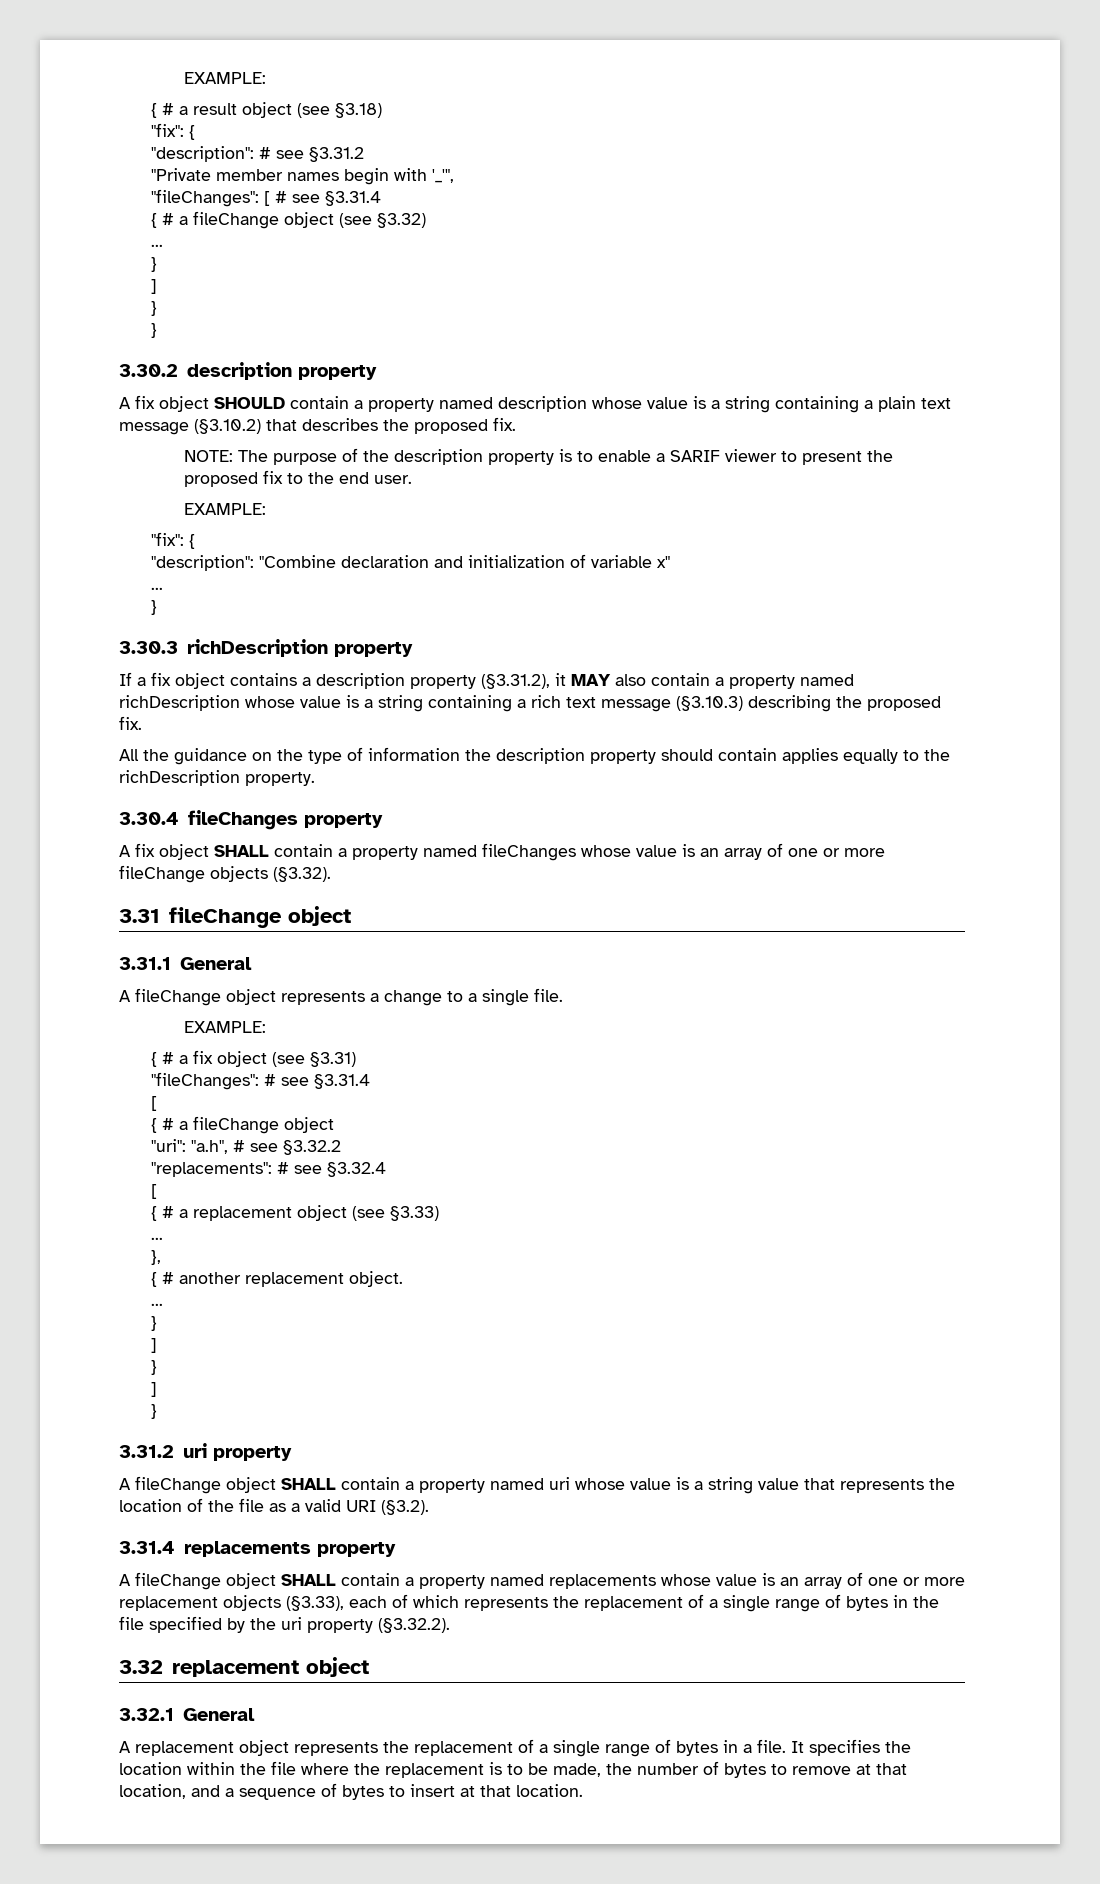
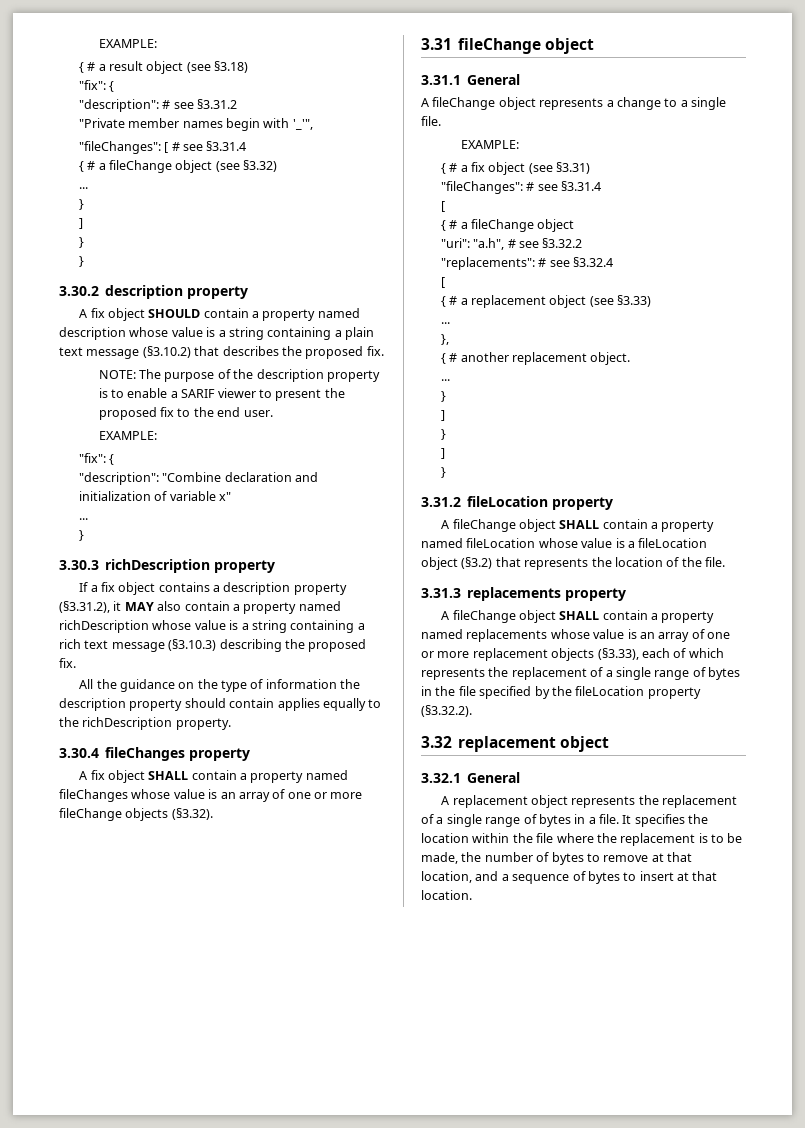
- 3.31.2 uri property
- A fileChange object SHALL contain a property named uri whose value is a string value that represents the location of the file as a valid URI (§3.2).
- 3.31.4 replacements property
+ 3.31.2 fileLocation property
+ A fileChange object SHALL contain a property named fileLocation whose value is a fileLocation object (§3.2) that represents the location of the file.
+ 3.31.3 replacements property
- A fileChange object SHALL contain a property named replacements whose value is an array of one or more replacement objects (§3.33), each of which represents the replacement of a single range of bytes in the file specified by the uri property (§3.32.2).
+ A fileChange object SHALL contain a property named replacements whose value is an array of one or more replacement objects (§3.33), each of which represents the replacement of a single range of bytes in the file specified by the fileLocation property (§3.32.2).

